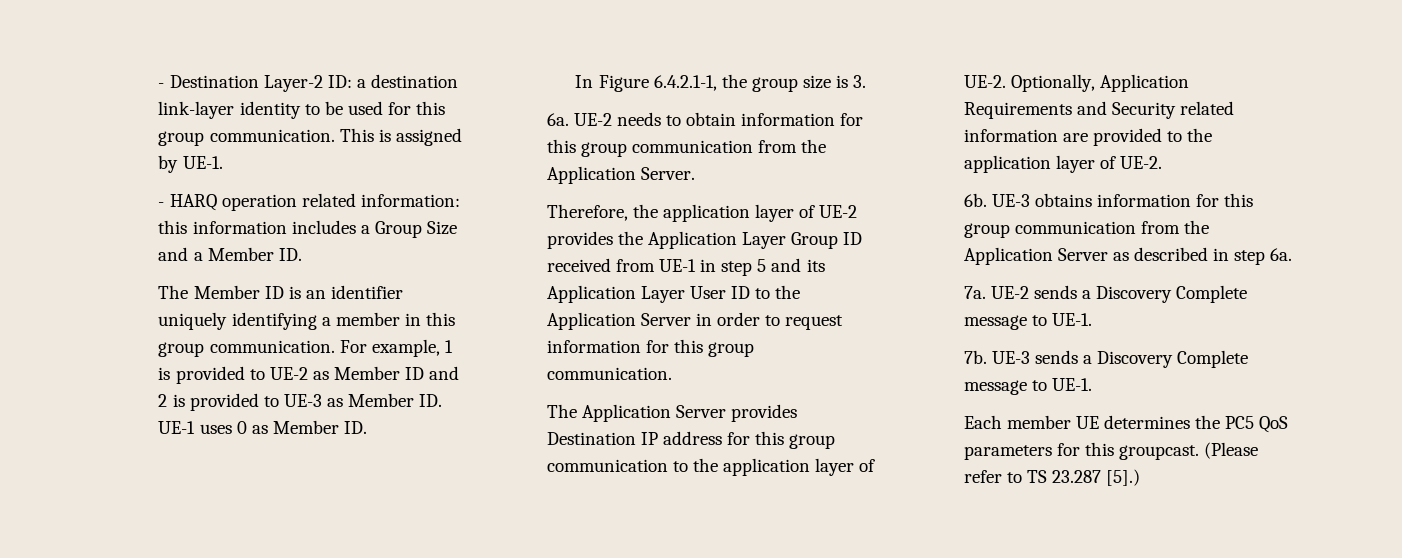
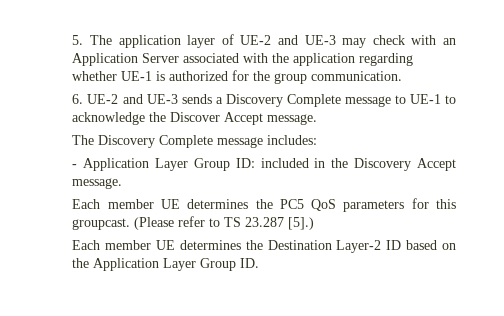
- - Destination Layer-2 ID: a destination link-layer identity to be used for this group communication. This is assigned by UE-1.
- - HARQ operation related information: this information includes a Group Size and a Member ID.
- The Member ID is an identifier uniquely identifying a member in this group communication. For example, 1 is provided to UE-2 as Member ID and 2 is provided to UE-3 as Member ID. UE-1 uses 0 as Member ID.
- In Figure 6.4.2.1-1, the group size is 3.
- 6a. UE-2 needs to obtain information for this group communication from the Application Server.
- Therefore, the application layer of UE-2 provides the Application Layer Group ID received from UE-1 in step 5 and its Application Layer User ID to the Application Server in order to request information for this group communication.
- The Application Server provides Destination IP address for this group communication to the application layer of UE-2. Optionally, Application Requirements and Security related information are provided to the application layer of UE-2.
- 6b. UE-3 obtains information for this group communication from the Application Server as described in step 6a.
- 7a. UE-2 sends a Discovery Complete message to UE-1.
- 7b. UE-3 sends a Discovery Complete message to UE-1.
+ 5. The application layer of UE-2 and UE-3 may check with an Application Server associated with the application regarding whether UE-1 is authorized for the group communication.
+ 6. UE-2 and UE-3 sends a Discovery Complete message to UE-1 to acknowledge the Discover Accept message.
+ The Discovery Complete message includes:
+ - Application Layer Group ID: included in the Discovery Accept message.
+ Each member UE determines the Destination Layer-2 ID based on the Application Layer Group ID.

